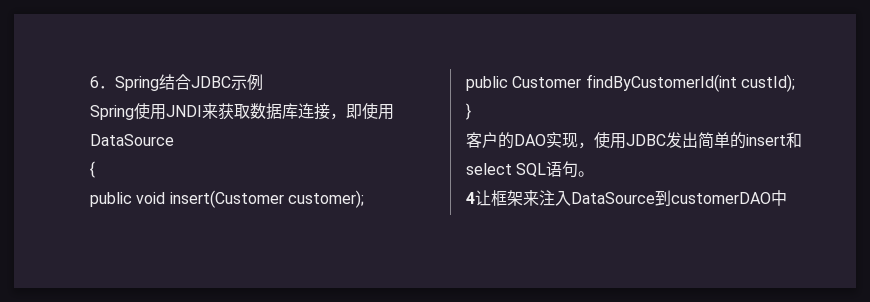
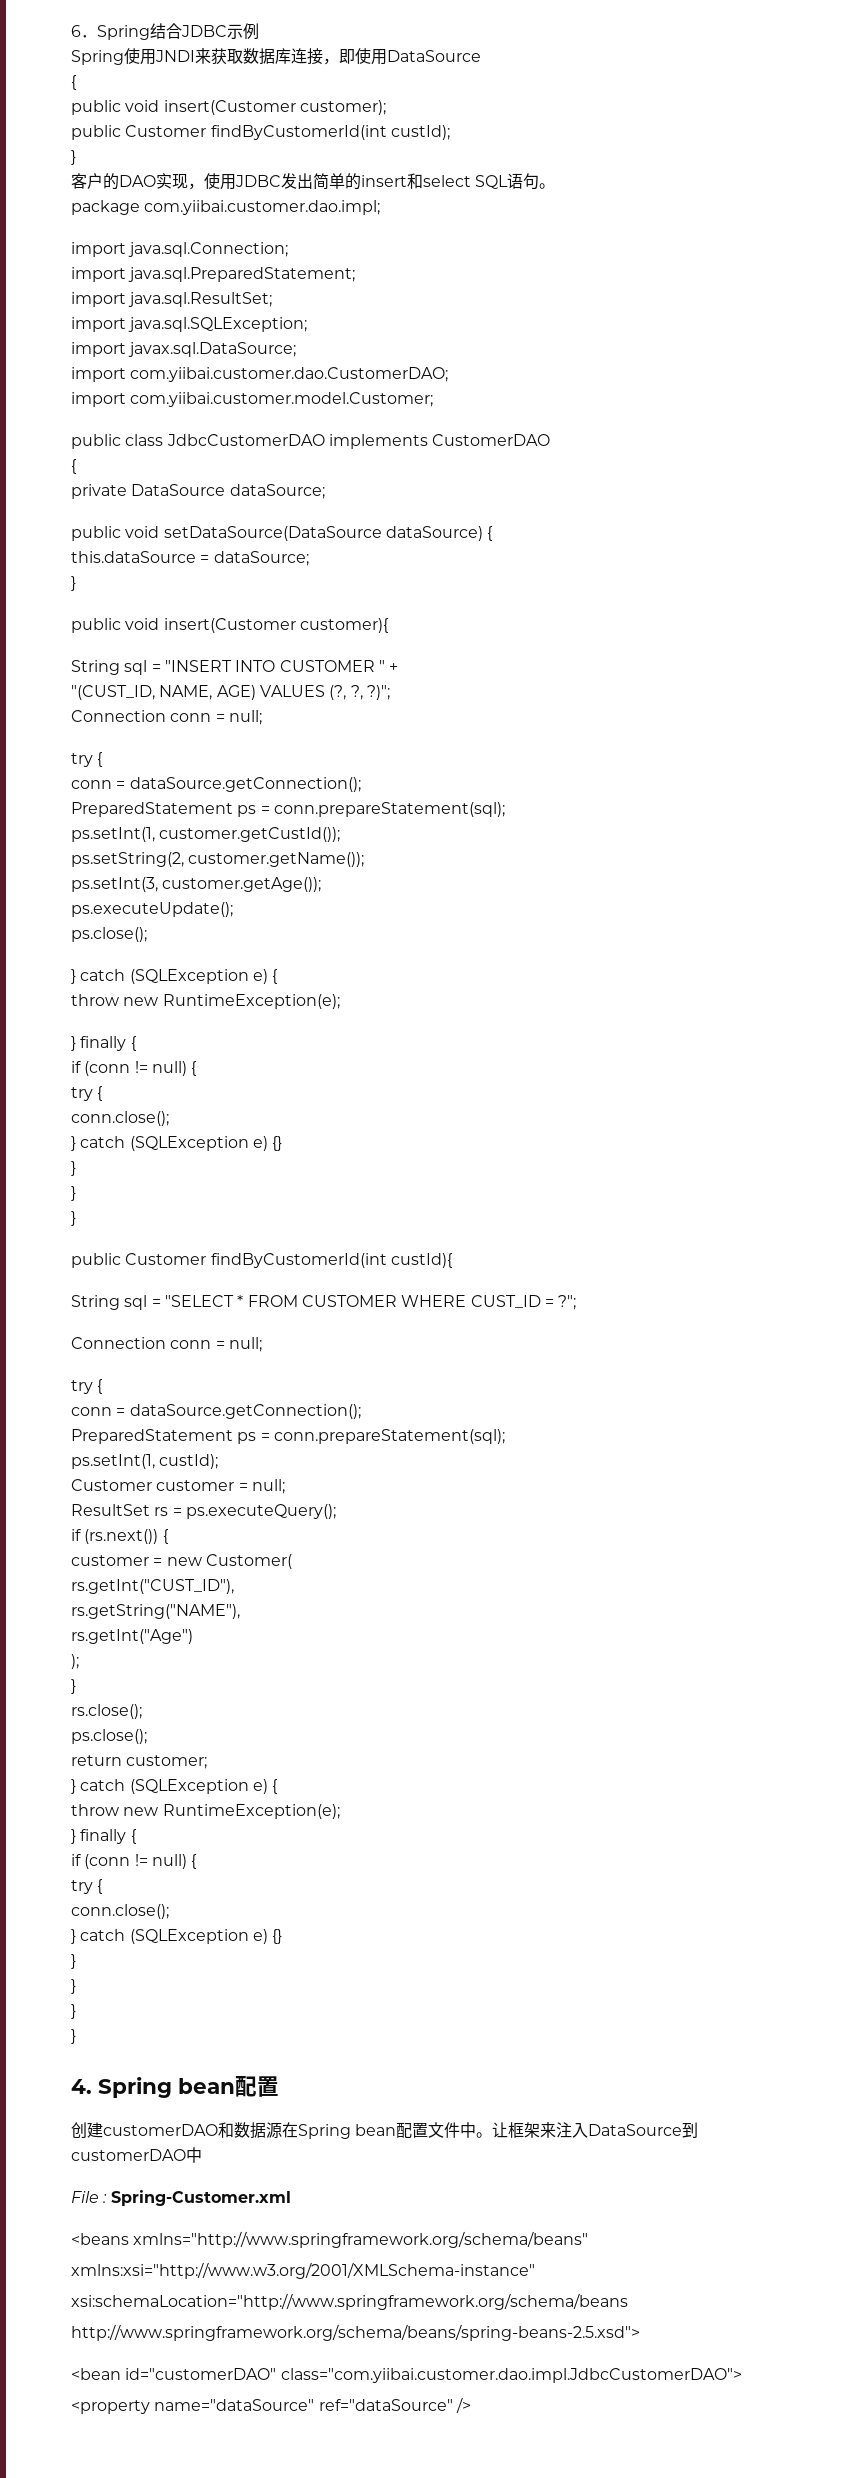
- 4让框架来注入DataSource到customerDAO中
+ package com.yiibai.customer.dao.impl;
+ import java.sql.Connection;
+ import java.sql.PreparedStatement;
+ import java.sql.ResultSet;
+ import java.sql.SQLException;
+ import javax.sql.DataSource;
+ import com.yiibai.customer.dao.CustomerDAO;
+ import com.yiibai.customer.model.Customer;
+ public class JdbcCustomerDAO implements CustomerDAO
+ {
+ private DataSource dataSource;
+ public void setDataSource(DataSource dataSource) {
+ this.dataSource = dataSource;
+ }
+ public void insert(Customer customer){
+ String sql = "INSERT INTO CUSTOMER " +
+ "(CUST_ID, NAME, AGE) VALUES (?, ?, ?)";
+ Connection conn = null;
+ try {
+ conn = dataSource.getConnection();
+ PreparedStatement ps = conn.prepareStatement(sql);
+ ps.setInt(1, customer.getCustId());
+ ps.setString(2, customer.getName());
+ ps.setInt(3, customer.getAge());
+ ps.executeUpdate();
+ ps.close();
+ } catch (SQLException e) {
+ throw new RuntimeException(e);
+ } finally {
+ if (conn != null) {
+ try {
+ conn.close();
+ } catch (SQLException e) {}
+ }
+ }
+ }
+ public Customer findByCustomerId(int custId){
+ String sql = "SELECT * FROM CUSTOMER WHERE CUST_ID = ?";
+ Connection conn = null;
+ try {
+ conn = dataSource.getConnection();
+ PreparedStatement ps = conn.prepareStatement(sql);
+ ps.setInt(1, custId);
+ Customer customer = null;
+ ResultSet rs = ps.executeQuery();
+ if (rs.next()) {
+ customer = new Customer(
+ rs.getInt("CUST_ID"),
+ rs.getString("NAME"),
+ rs.getInt("Age")
+ );
+ }
+ rs.close();
+ ps.close();
+ return customer;
+ } catch (SQLException e) {
+ throw new RuntimeException(e);
+ } finally {
+ if (conn != null) {
+ try {
+ conn.close();
+ } catch (SQLException e) {}
+ }
+ }
+ }
+ }
+ 4. Spring bean配置
+ 创建customerDAO和数据源在Spring bean配置文件中。让框架来注入DataSource到customerDAO中
+ File : Spring-Customer.xml
+ <beans xmlns="http://www.springframework.org/schema/beans"
+ xmlns:xsi="http://www.w3.org/2001/XMLSchema-instance"
+ xsi:schemaLocation="http://www.springframework.org/schema/beans
+ http://www.springframework.org/schema/beans/spring-beans-2.5.xsd">
+ <bean id="customerDAO" class="com.yiibai.customer.dao.impl.JdbcCustomerDAO">
+ <property name="dataSource" ref="dataSource" />

